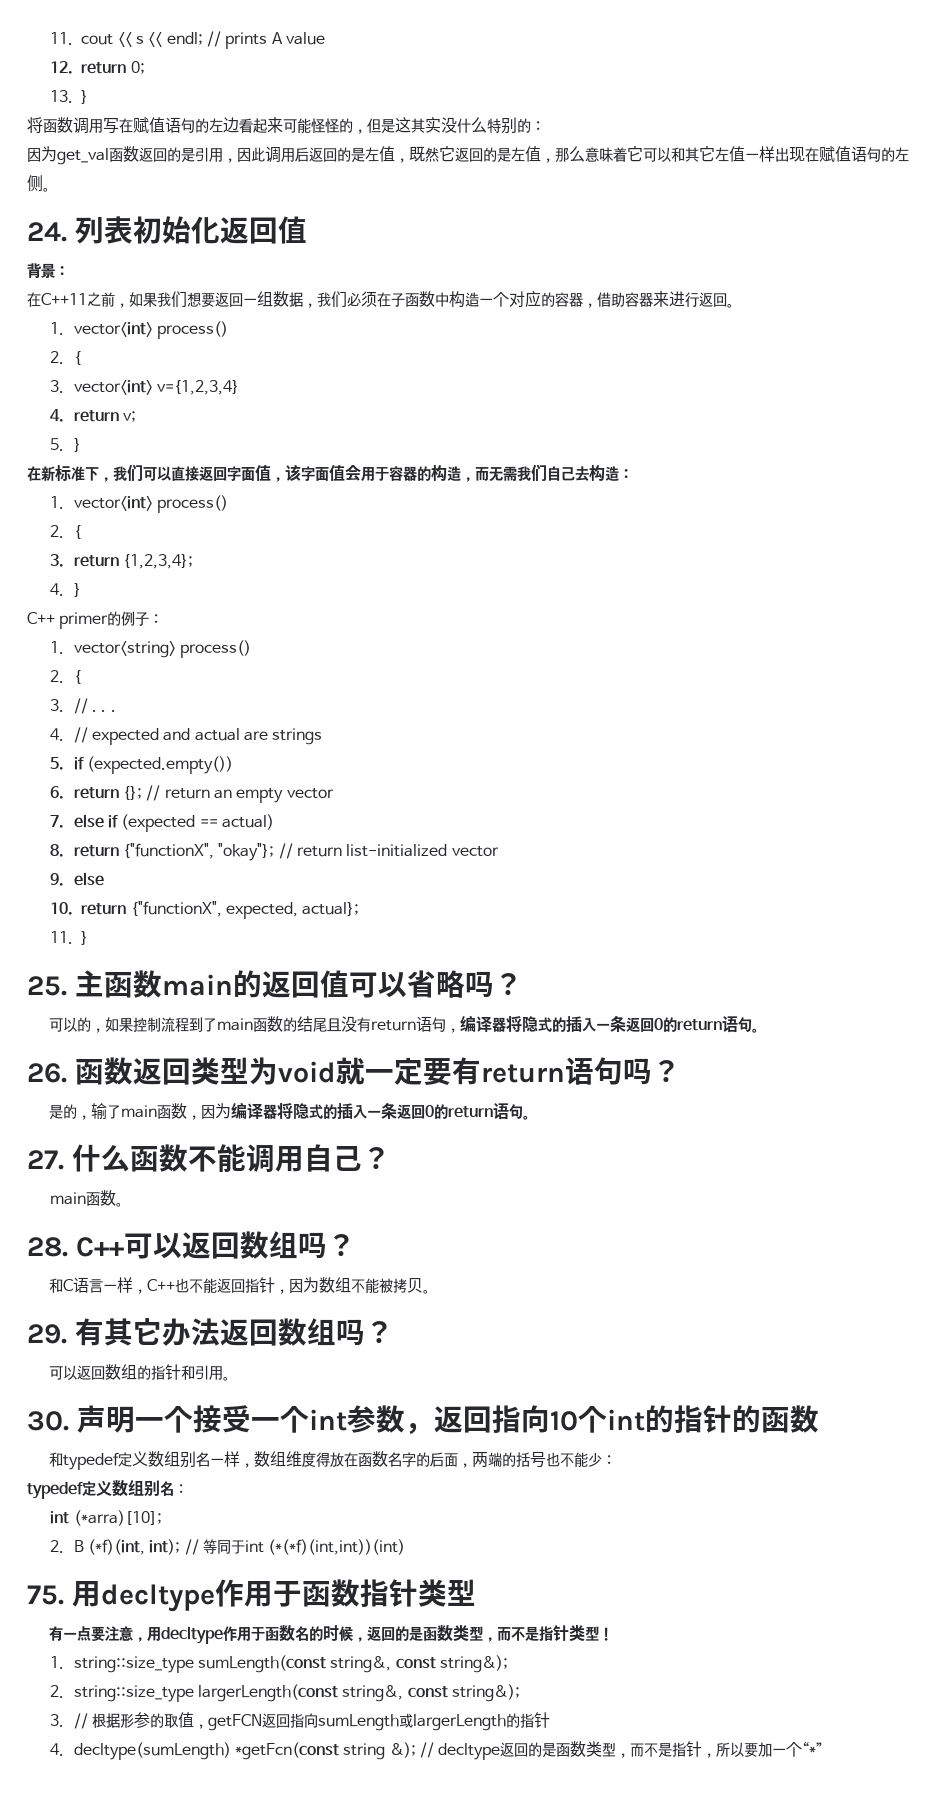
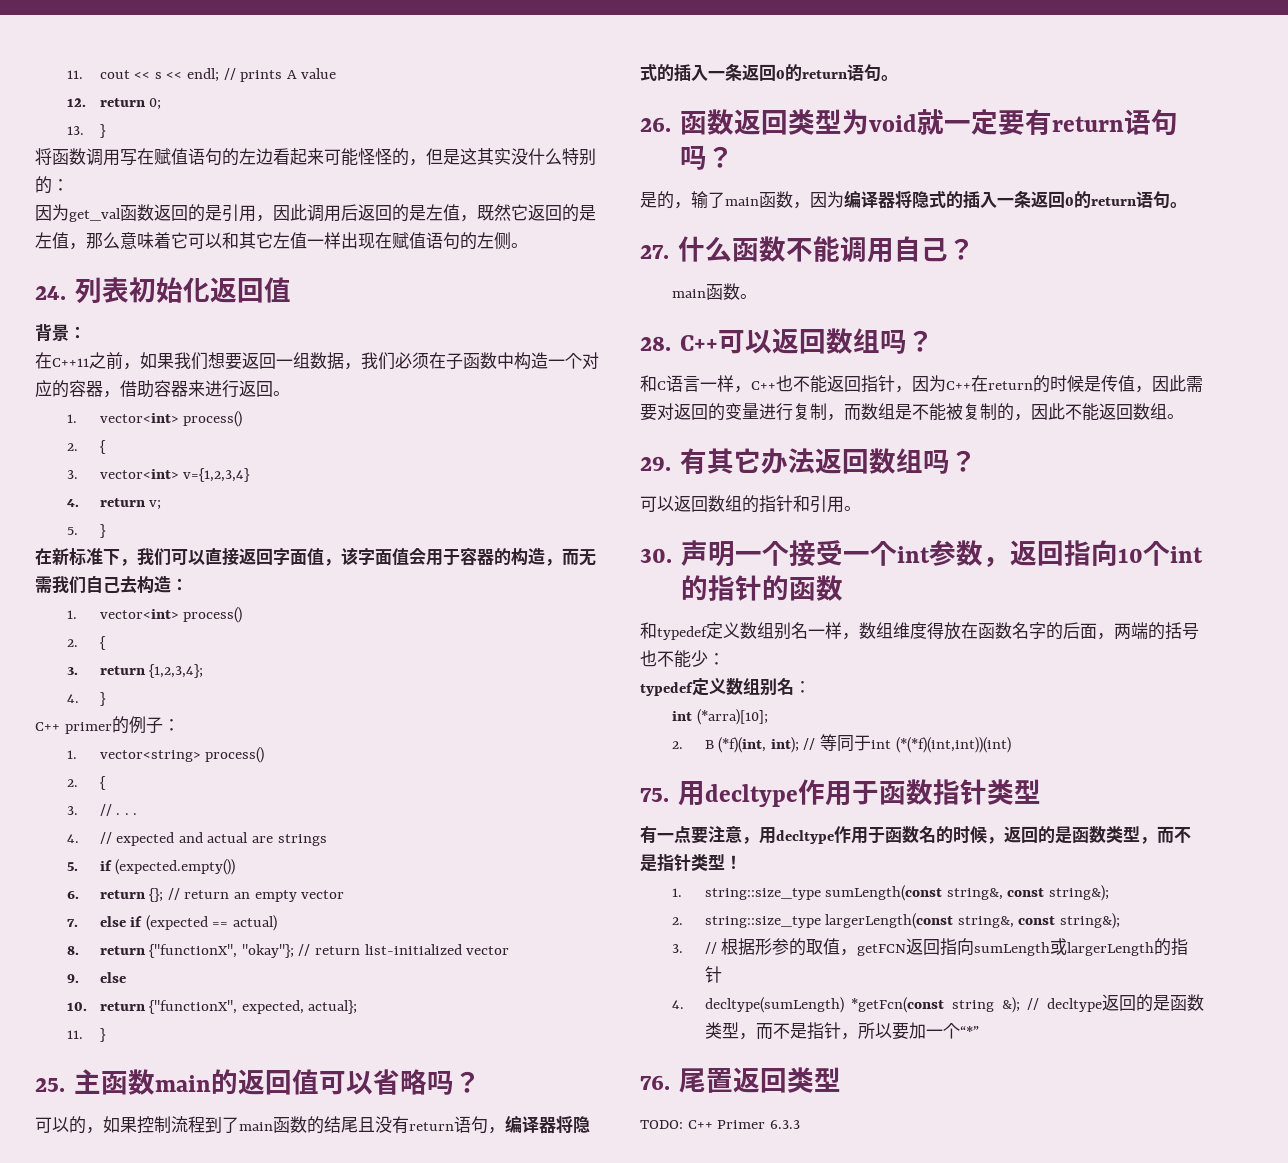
- 和C语言一样，C++也不能返回指针，因为数组不能被拷贝。
+ 和C语言一样，C++也不能返回指针，因为C++在return的时候是传值，因此需要对返回的变量进行复制，而数组是不能被复制的，因此不能返回数组。
+ 76.尾置返回类型
+ TODO: C++ Primer 6.3.3

